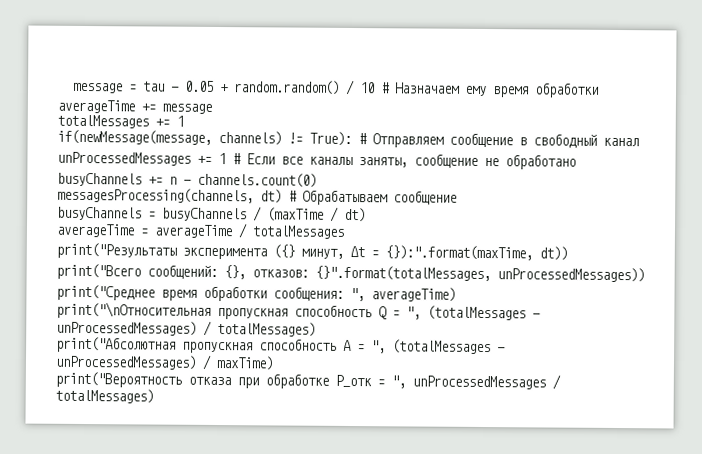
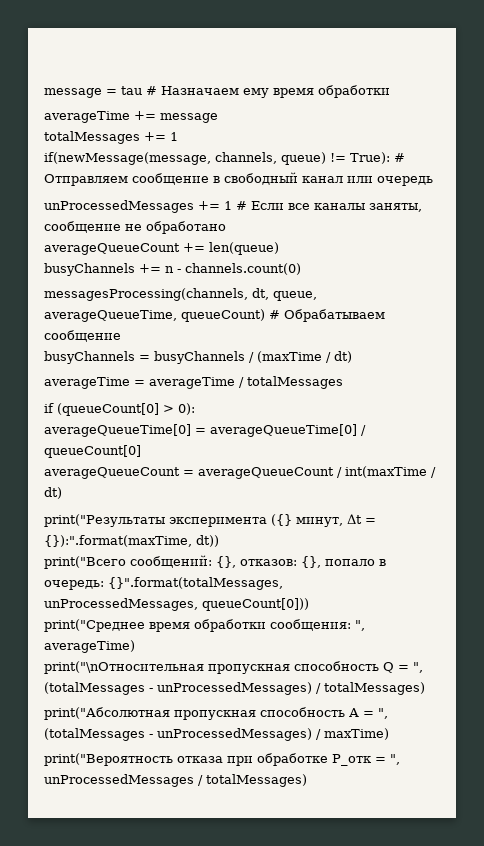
- message = tau - 0.05 + random.random() / 10 # Назначаем ему время обработки
+ message = tau # Назначаем ему время обработки
- if(newMessage(message, channels) != True): # Отправляем сообщение в свободный канал
+ if(newMessage(message, channels, queue) != True): # Отправляем сообщение в свободный канал или очередь
+ averageQueueCount += len(queue)
- messagesProcessing(channels, dt) # Обрабатываем сообщение
+ messagesProcessing(channels, dt, queue, averageQueueTime, queueCount) # Обрабатываем сообщение
+ if (queueCount[0] > 0):
+ averageQueueTime[0] = averageQueueTime[0] / queueCount[0]
+ averageQueueCount = averageQueueCount / int(maxTime / dt)
- print("Всего сообщений: {}, отказов: {}".format(totalMessages, unProcessedMessages))
+ print("Всего сообщений: {}, отказов: {}, попало в очередь: {}".format(totalMessages, unProcessedMessages, queueCount[0]))

